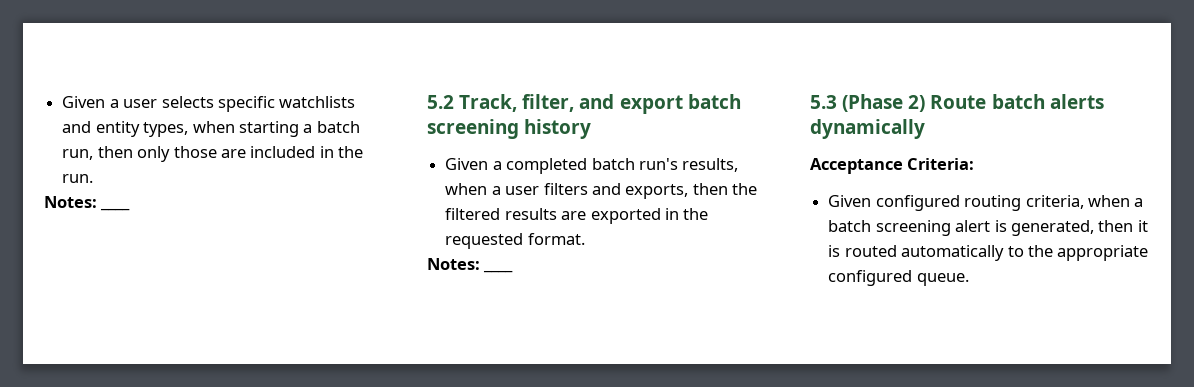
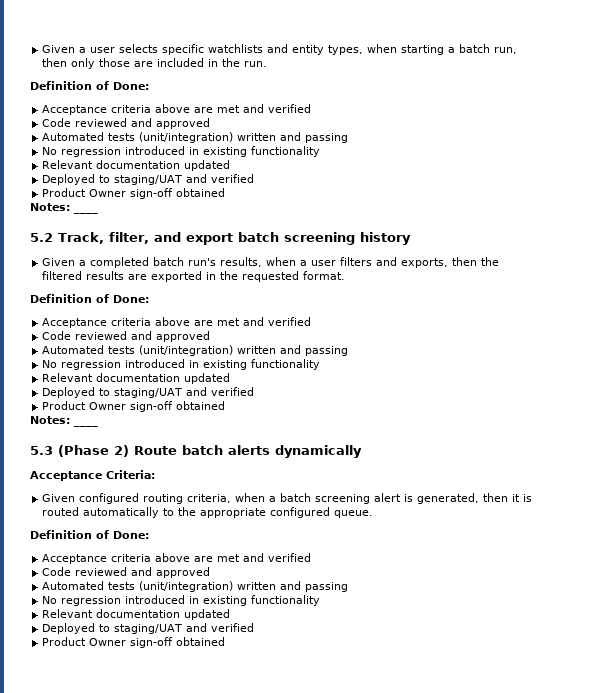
  Given a user selects specific watchlists and entity types, when starting a batch run, then only those are included in the run.
+ Definition of Done:
+ Acceptance criteria above are met and verified
+ Code reviewed and approved
+ Automated tests (unit/integration) written and passing
+ No regression introduced in existing functionality
+ Relevant documentation updated
+ Deployed to staging/UAT and verified
+ Product Owner sign-off obtained
  Given a completed batch run's results, when a user filters and exports, then the filtered results are exported in the requested format.
+ Definition of Done:
+ Acceptance criteria above are met and verified
+ Code reviewed and approved
+ Automated tests (unit/integration) written and passing
+ No regression introduced in existing functionality
+ Relevant documentation updated
+ Deployed to staging/UAT and verified
+ Product Owner sign-off obtained
  Given configured routing criteria, when a batch screening alert is generated, then it is routed automatically to the appropriate configured queue.
+ Definition of Done:
+ Acceptance criteria above are met and verified
+ Code reviewed and approved
+ Automated tests (unit/integration) written and passing
+ No regression introduced in existing functionality
+ Relevant documentation updated
+ Deployed to staging/UAT and verified
+ Product Owner sign-off obtained

